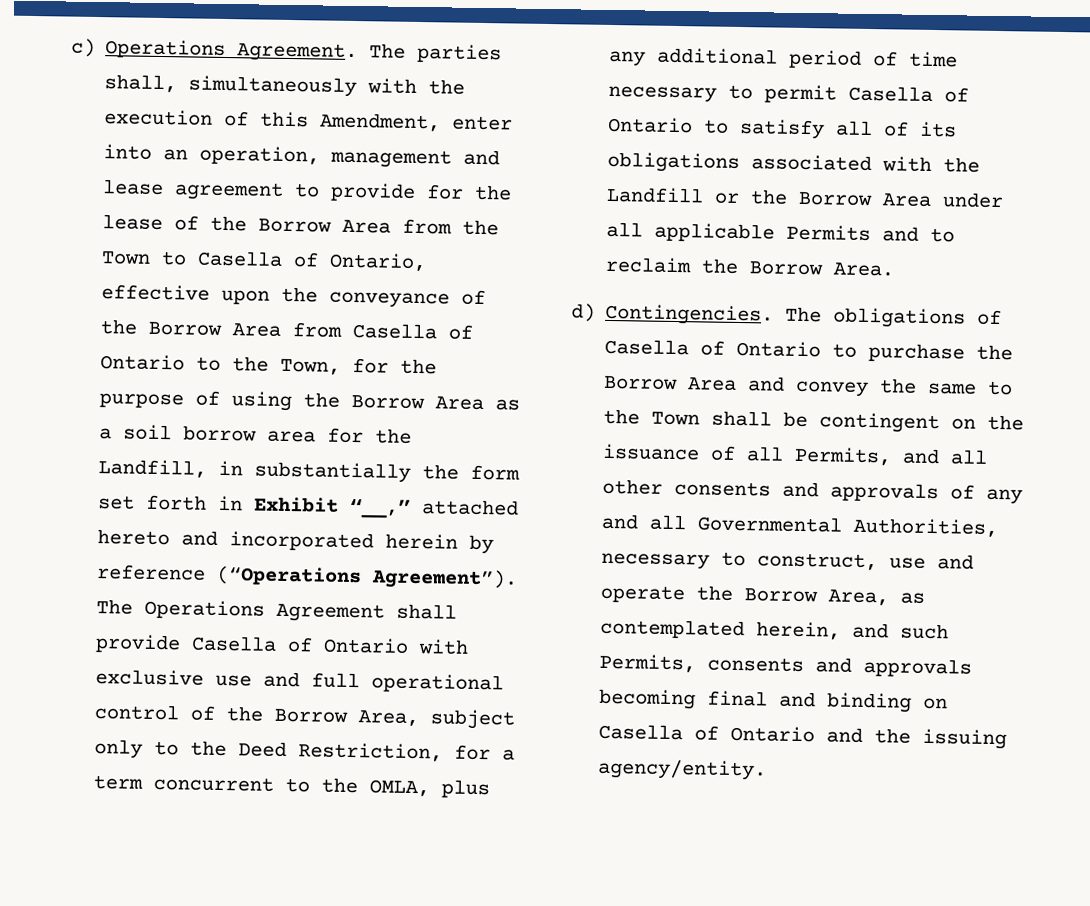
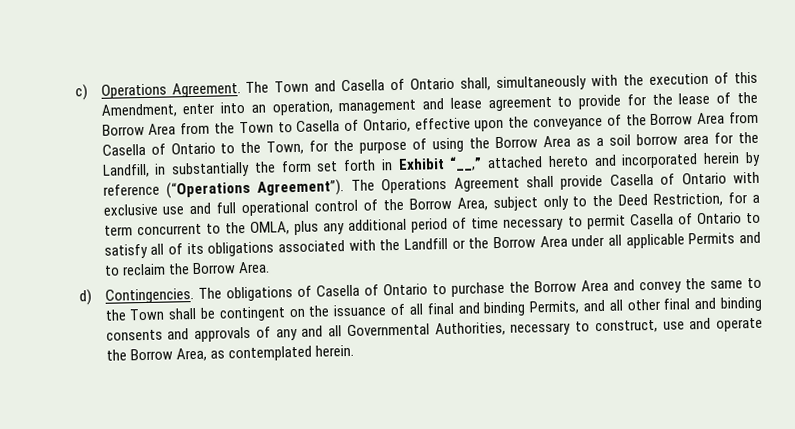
- The parties shall, simultaneously with the execution of this Amendment, enter into an operation, management and lease agreement to provide for the lease of the Borrow Area from the Town to Casella of Ontario, effective upon the conveyance of the Borrow Area from Casella of Ontario to the Town, for the purpose of using the Borrow Area as a soil borrow area for the Landfill, in substantially the form set forth in Exhibit “__,” attached hereto and incorporated herein by reference (“Operations Agreement”).
+ The Town and Casella of Ontario shall, simultaneously with the execution of this Amendment, enter into an operation, management and lease agreement to provide for the lease of the Borrow Area from the Town to Casella of Ontario, effective upon the conveyance of the Borrow Area from Casella of Ontario to the Town, for the purpose of using the Borrow Area as a soil borrow area for the Landfill, in substantially the form set forth in Exhibit “__,” attached hereto and incorporated herein by reference (“Operations Agreement”).
- The obligations of Casella of Ontario to purchase the Borrow Area and convey the same to the Town shall be contingent on the issuance of all Permits, and all other consents and approvals of any and all Governmental Authorities, necessary to construct, use and operate the Borrow Area, as contemplated herein, and such Permits, consents and approvals becoming final and binding on Casella of Ontario and the issuing agency/entity.
+ The obligations of Casella of Ontario to purchase the Borrow Area and convey the same to the Town shall be contingent on the issuance of all final and binding Permits, and all other final and binding consents and approvals of any and all Governmental Authorities, necessary to construct, use and operate the Borrow Area, as contemplated herein.

